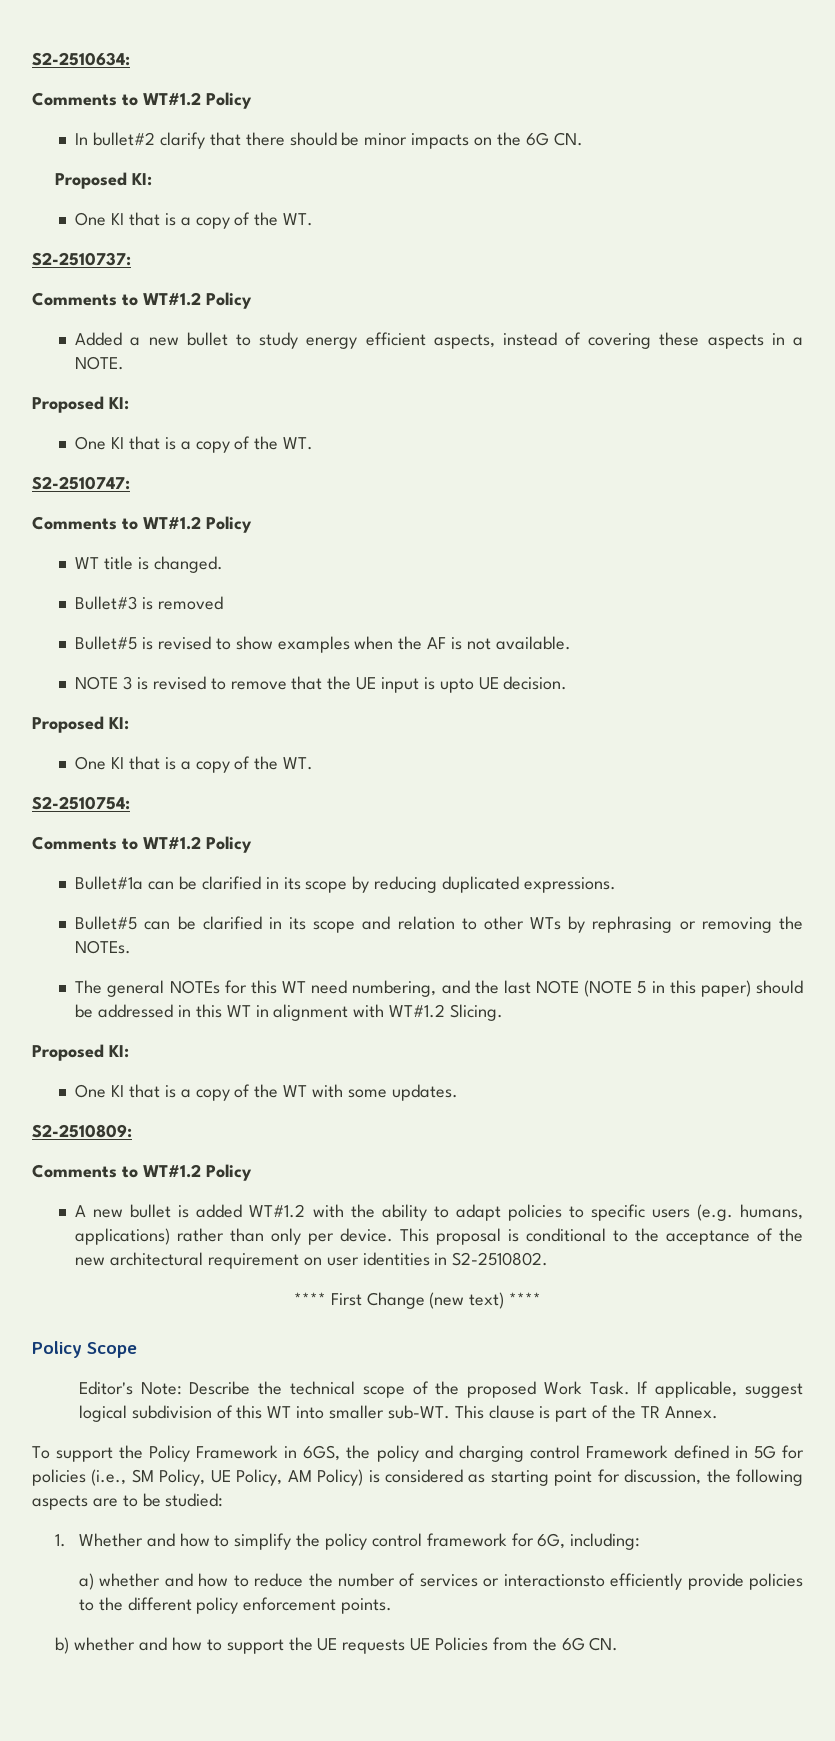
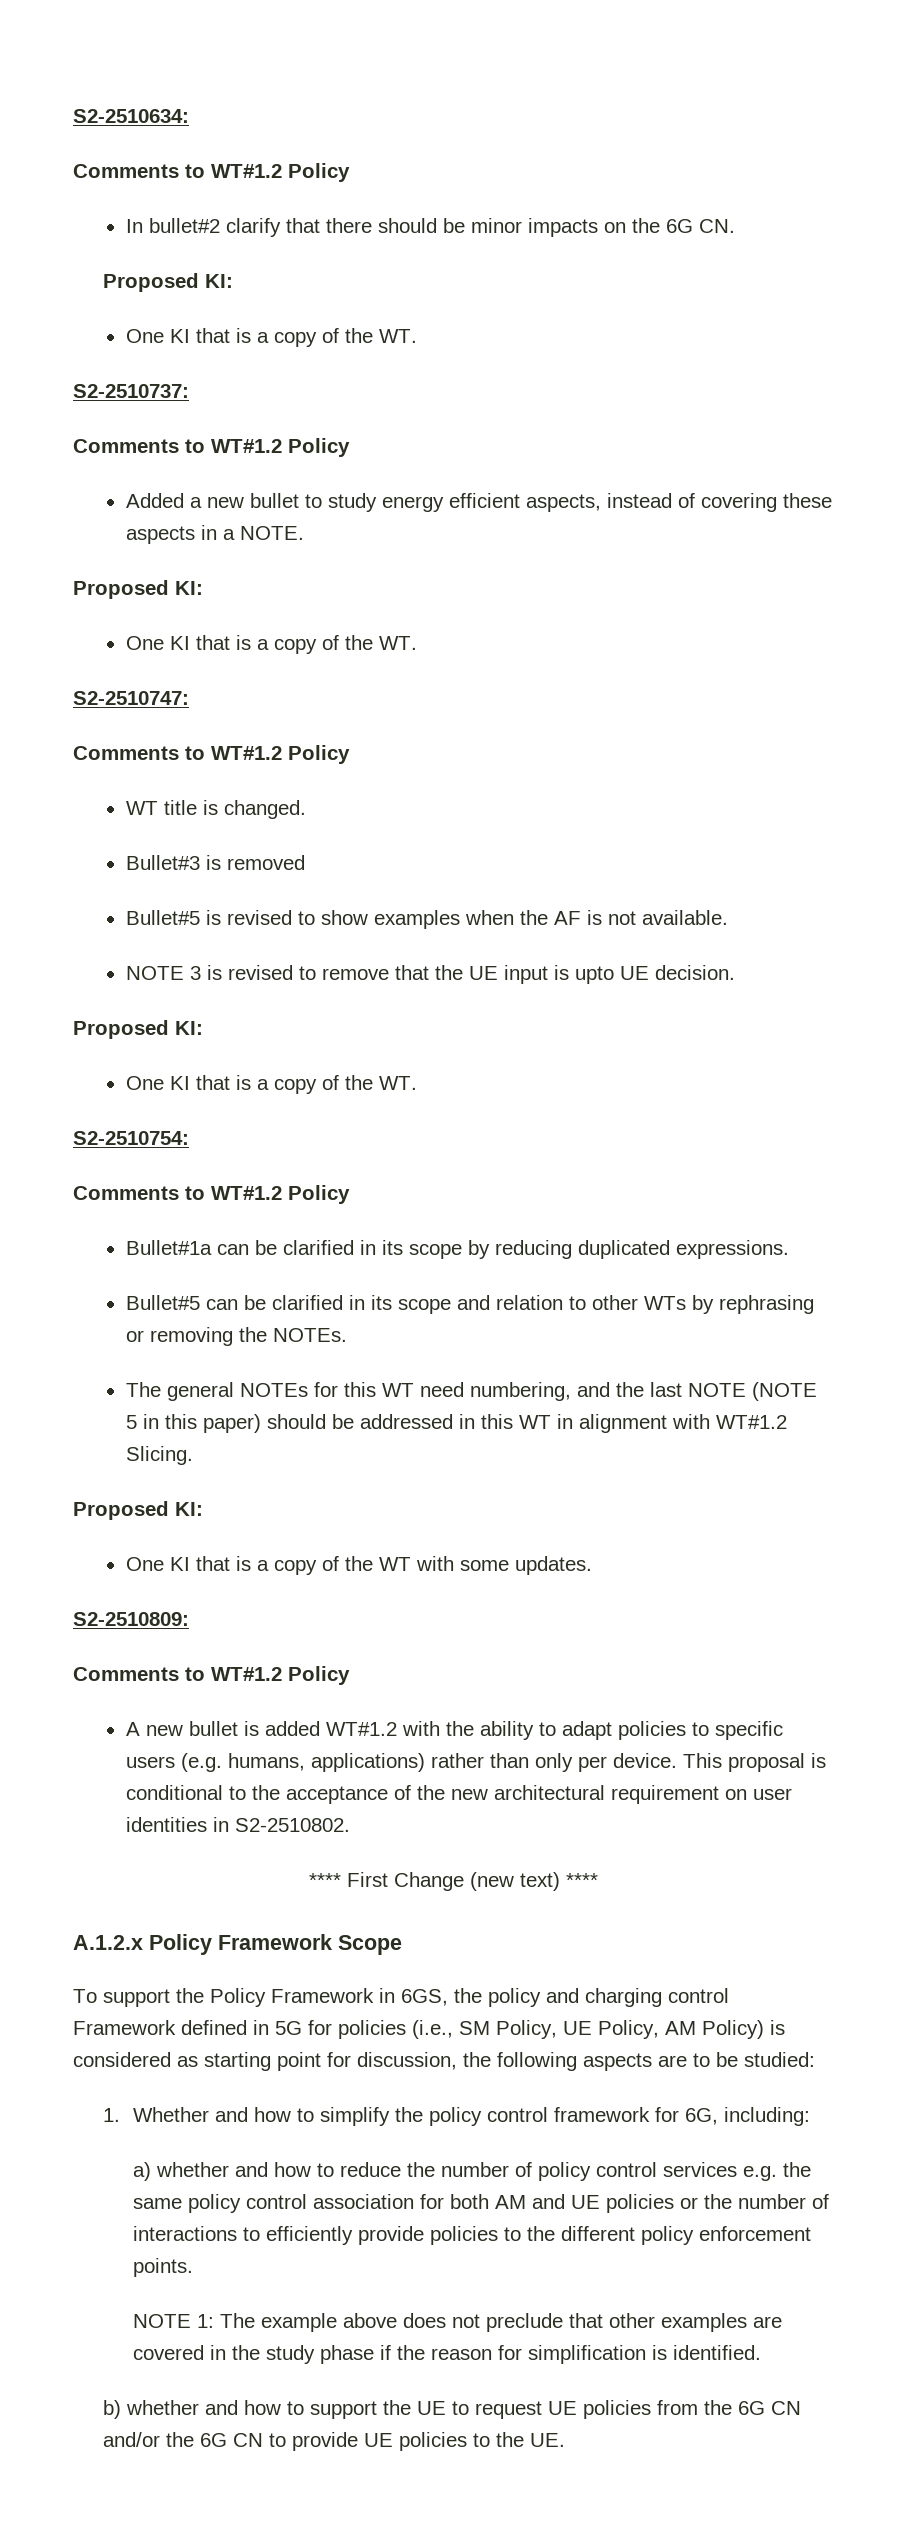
- Policy Scope
- Editor's Note: Describe the technical scope of the proposed Work Task. If applicable, suggest logical subdivision of this WT into smaller sub-WT. This clause is part of the TR Annex.
+ A.1.2.x Policy Framework Scope
- a) whether and how to reduce the number of services or interactionsto efficiently provide policies to the different policy enforcement points.
+ a) whether and how to reduce the number of policy control services e.g. the same policy control association for both AM and UE policies or the number of interactions to efficiently provide policies to the different policy enforcement points.
+ NOTE 1: The example above does not preclude that other examples are covered in the study phase if the reason for simplification is identified.
- b) whether and how to support the UE requests UE Policies from the 6G CN.
+ b) whether and how to support the UE to request UE policies from the 6G CN and/or the 6G CN to provide UE policies to the UE.

